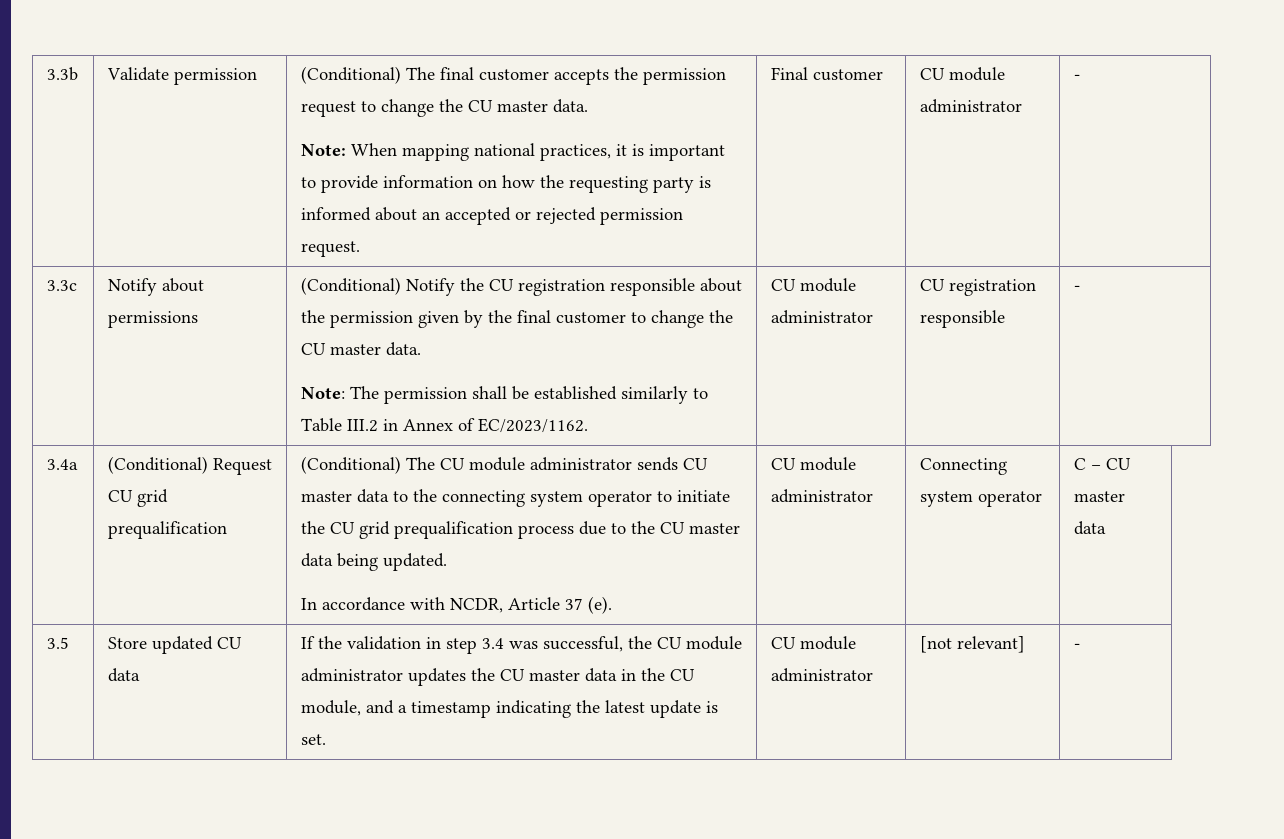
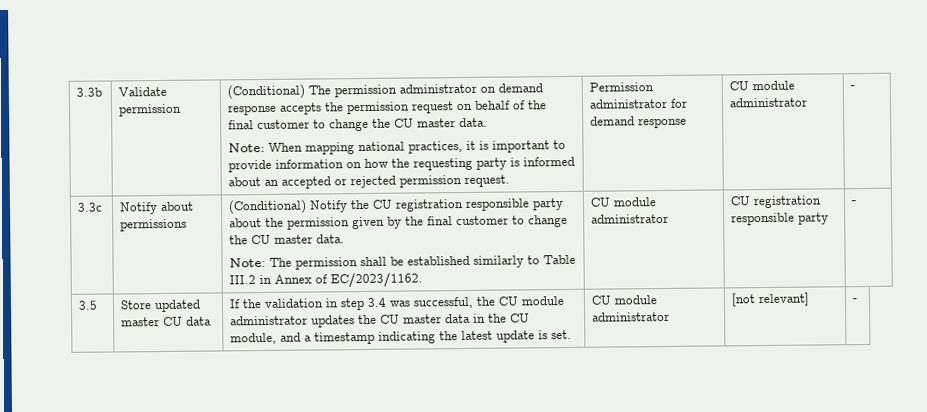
- (Conditional) The final customer accepts the permission request to change the CU master data.
+ (Conditional) The permission administrator on demand response accepts the permission request on behalf of the final customer to change the CU master data.
- Final customer
+ Permission administrator for demand response
- (Conditional) Notify the CU registration responsible about the permission given by the final customer to change the CU master data.
+ (Conditional) Notify the CU registration responsible party about the permission given by the final customer to change the CU master data.
- CU registration responsible | -
- 3.4a | (Conditional) Request CU grid prequalification | (Conditional) The CU module administrator sends CU master data to the connecting system operator to initiate the CU grid prequalification process due to the CU master data being updated.
- In accordance with NCDR, Article 37 (e). | CU module administrator | Connecting system operator | C – CU master data
+ CU registration responsible party | -
- Store updated CU data
+ Store updated master CU data

